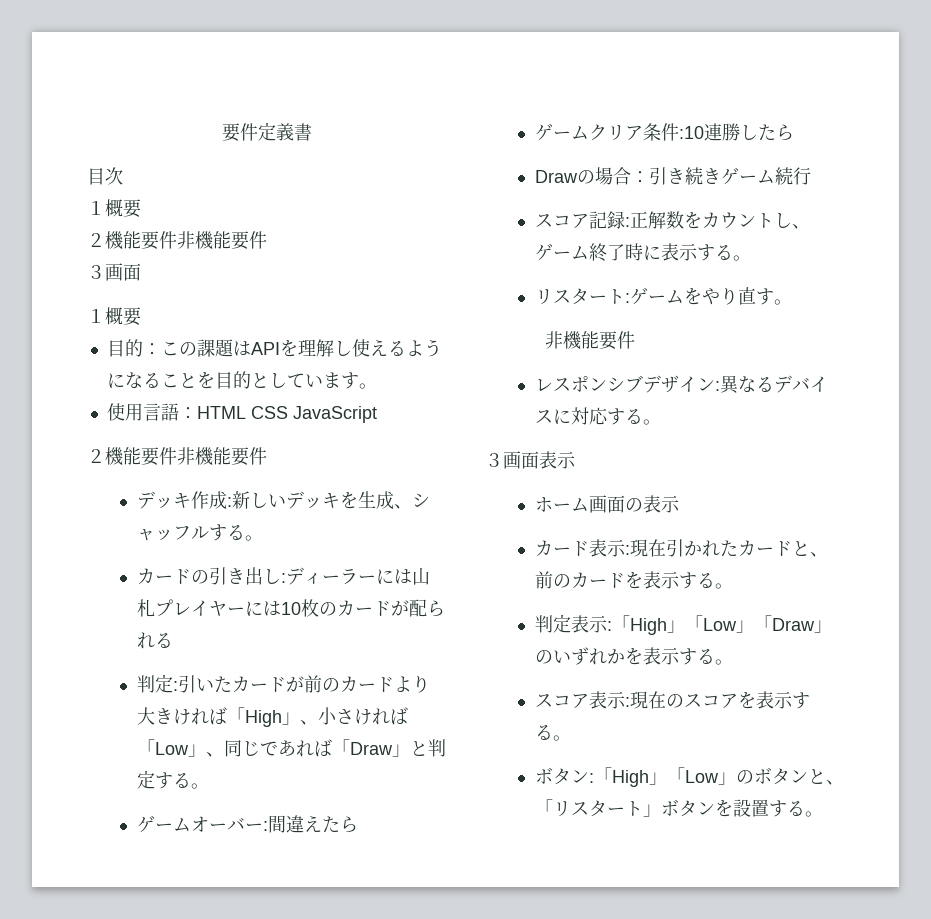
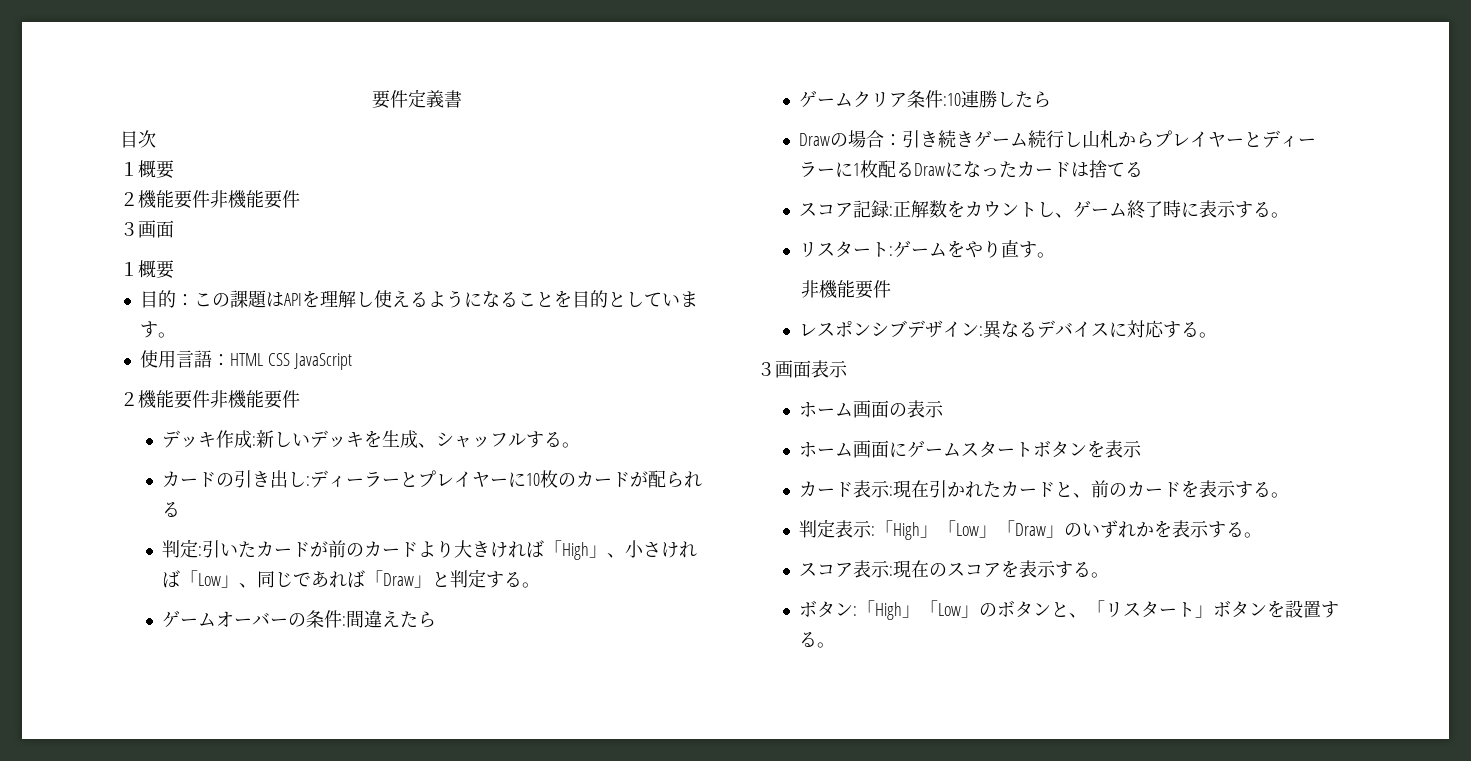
- カードの引き出し:ディーラーには山札プレイヤーには10枚のカードが配られる
+ カードの引き出し:ディーラーとプレイヤーに10枚のカードが配られる
- ゲームオーバー:間違えたら
+ ゲームオーバーの条件:間違えたら
- Drawの場合：引き続きゲーム続行
+ Drawの場合：引き続きゲーム続行し山札からプレイヤーとディーラーに1枚配るDrawになったカードは捨てる
+ ホーム画面にゲームスタートボタンを表示

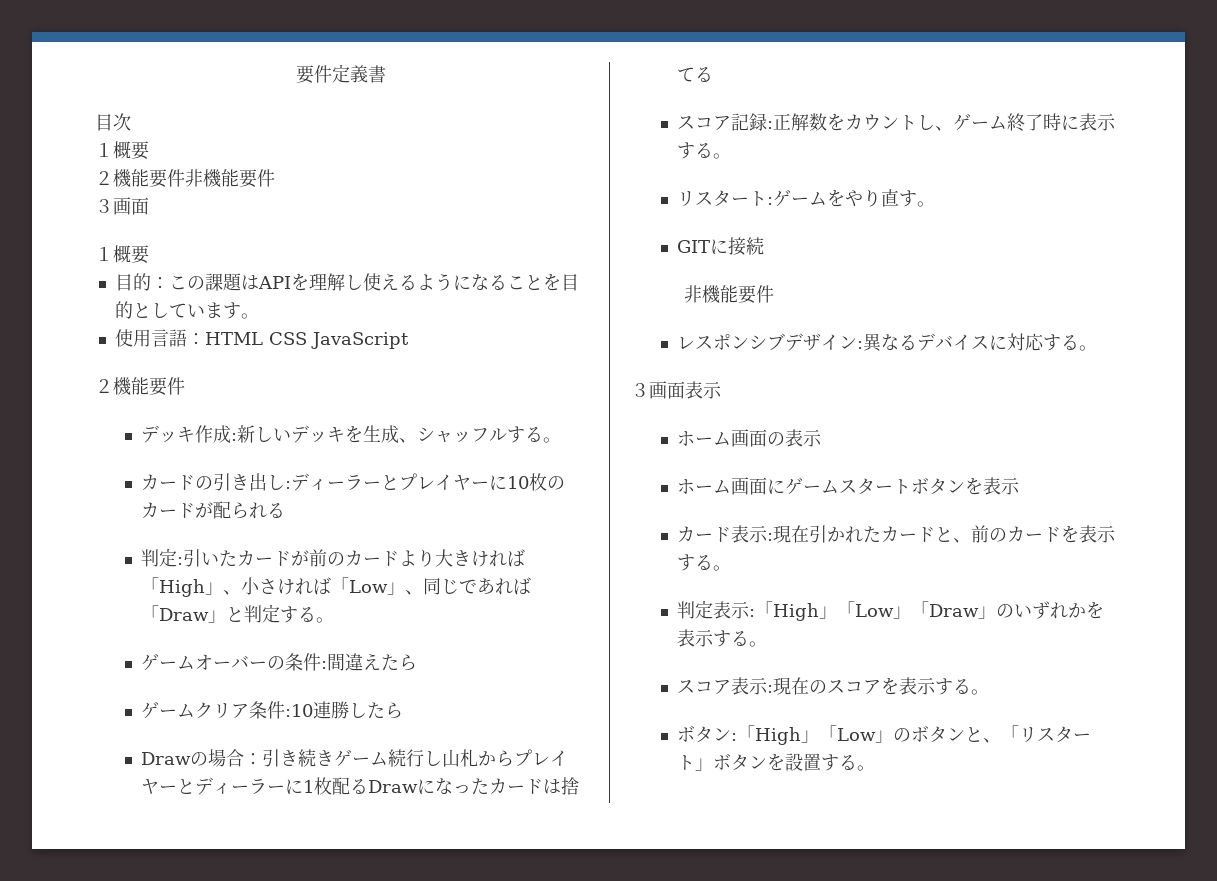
  使用言語：HTML CSS JavaScript
- ２機能要件非機能要件
+ ２機能要件
+ GITに接続

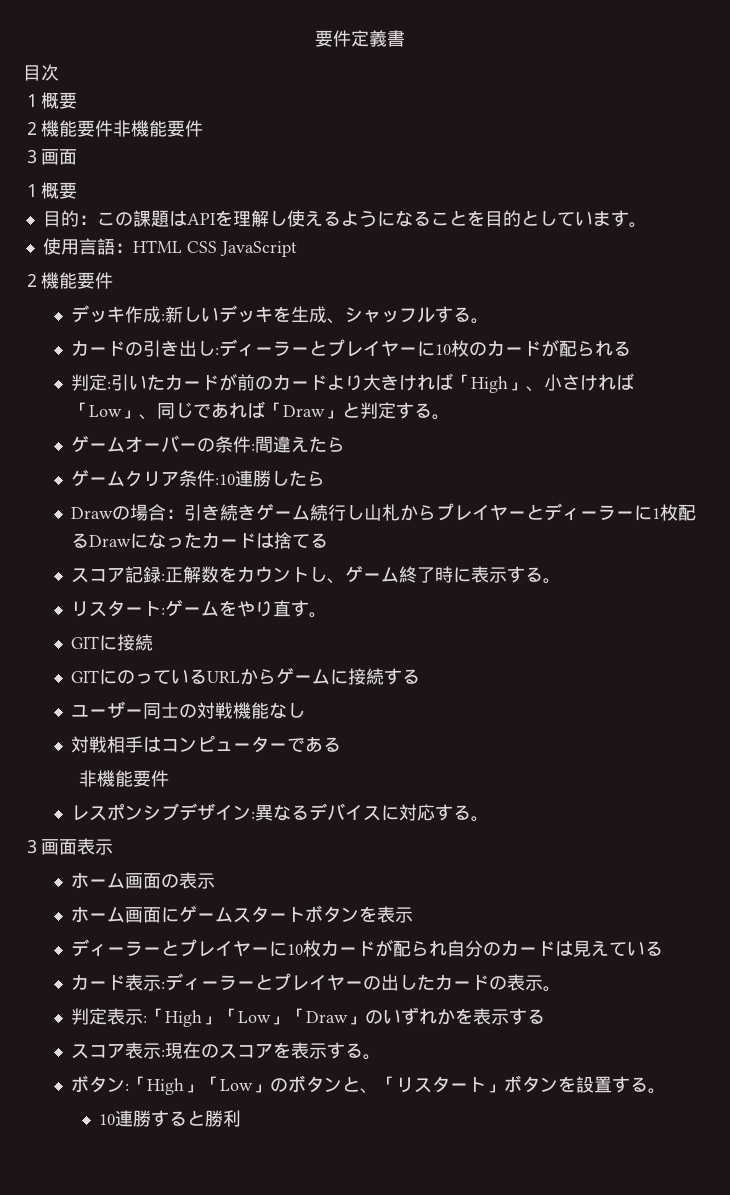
+ GITにのっているURLからゲームに接続する
+ ユーザー同士の対戦機能なし
+ 対戦相手はコンピューターである
- カード表示:現在引かれたカードと、前のカードを表示する。
+ ディーラーとプレイヤーに10枚カードが配られ自分のカードは見えている
+ カード表示:ディーラーとプレイヤーの出したカードの表示。
- 判定表示:「High」「Low」「Draw」のいずれかを表示する。
+ 判定表示:「High」「Low」「Draw」のいずれかを表示する
+ 10連勝すると勝利

